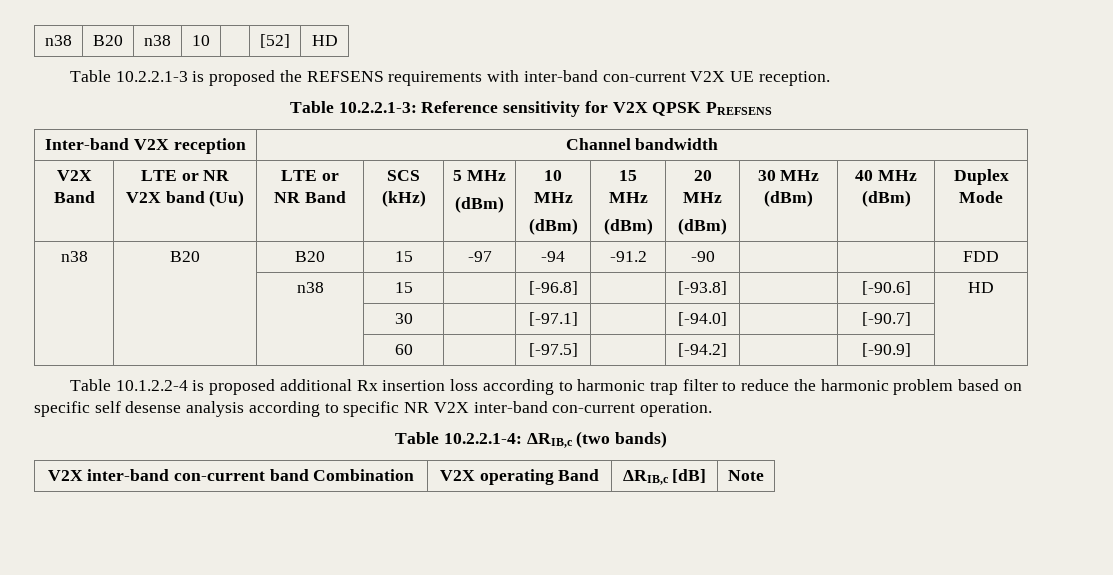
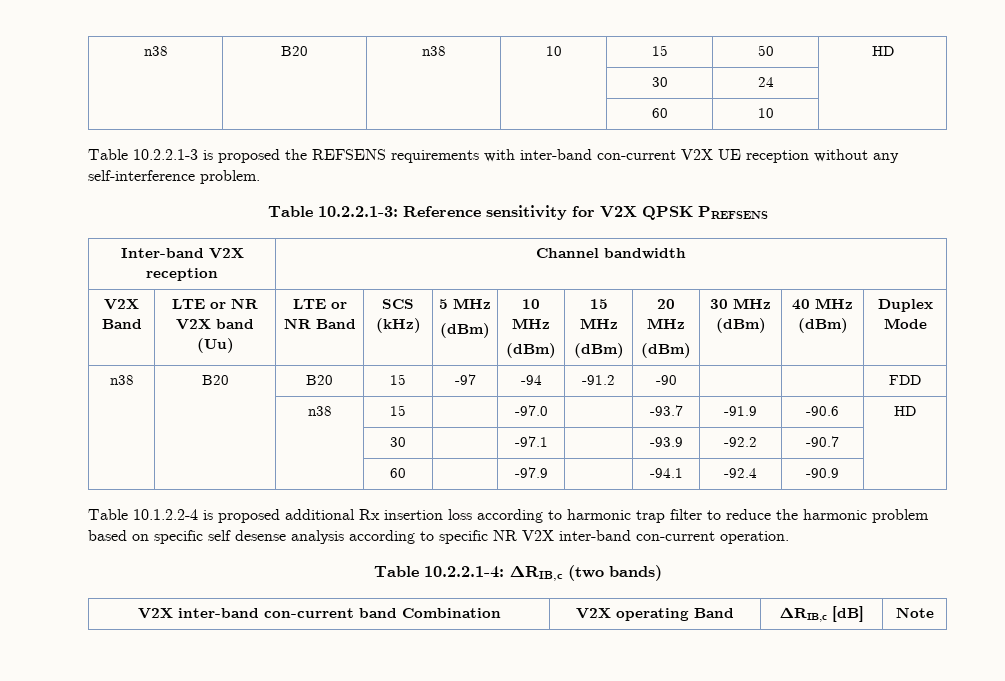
- n38 | B20 | n38 | 10 | | [52] | HD
+ n38 | B20 | n38 | 10 | 15 | 50 | HD
+ | | | | 30 | 24 |
+ | | | | 60 | 10 |
- Table 10.2.2.1-3 is proposed the REFSENS requirements with inter-band con-current V2X UE reception.
+ Table 10.2.2.1-3 is proposed the REFSENS requirements with inter-band con-current V2X UE reception without any self-interference problem.
- | | n38 | 15 | | [-96.8] | | [-93.8] | | [-90.6] | HD
- | | | 30 | | [-97.1] | | [-94.0] | | [-90.7] |
- | | | 60 | | [-97.5] | | [-94.2] | | [-90.9] |
+ | | n38 | 15 | | -97.0 | | -93.7 | -91.9 | -90.6 | HD
+ | | | 30 | | -97.1 | | -93.9 | -92.2 | -90.7 |
+ | | | 60 | | -97.9 | | -94.1 | -92.4 | -90.9 |

